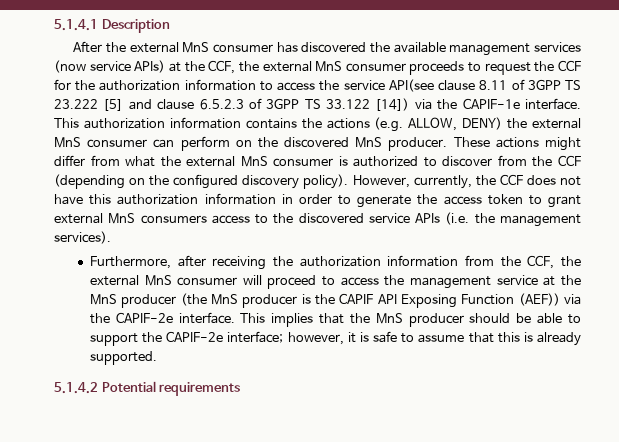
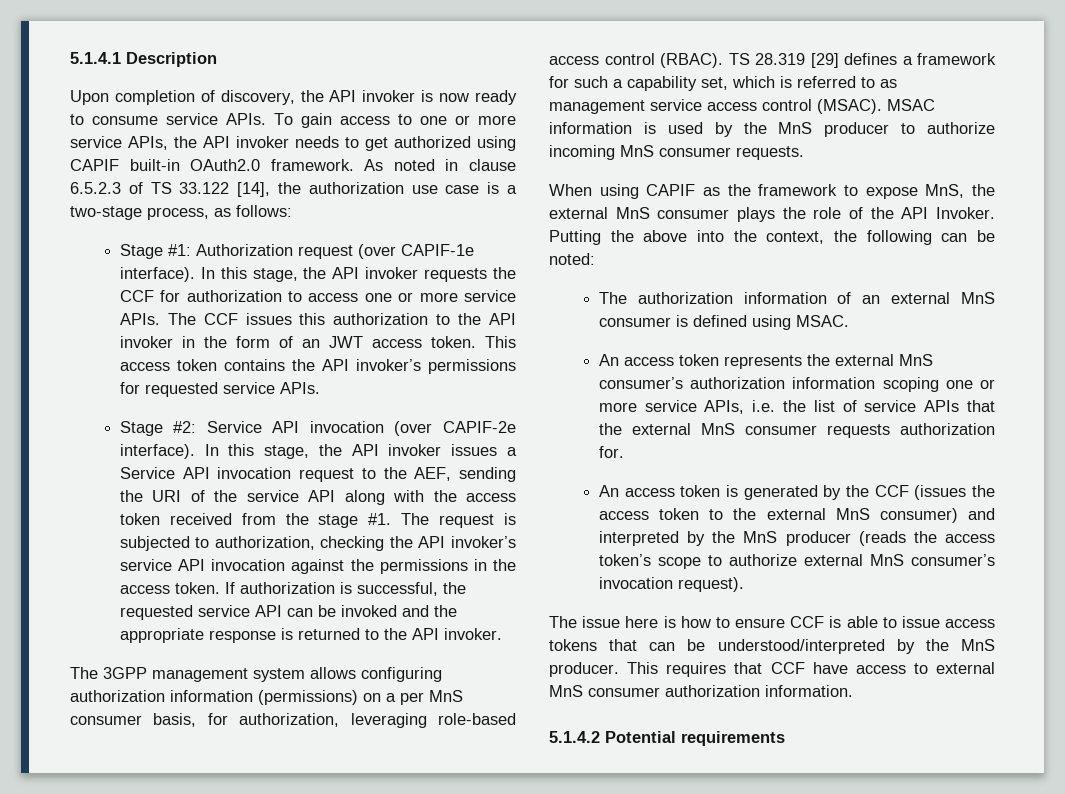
- After the external MnS consumer has discovered the available management services (now service APIs) at the CCF, the external MnS consumer proceeds to request the CCF for the authorization information to access the service API(see clause 8.11 of 3GPP TS 23.222 [5] and clause 6.5.2.3 of 3GPP TS 33.122 [14]) via the CAPIF-1e interface. This authorization information contains the actions (e.g. ALLOW, DENY) the external MnS consumer can perform on the discovered MnS producer. These actions might differ from what the external MnS consumer is authorized to discover from the CCF (depending on the configured discovery policy). However, currently, the CCF does not have this authorization information in order to generate the access token to grant external MnS consumers access to the discovered service APIs (i.e. the management services).
- Furthermore, after receiving the authorization information from the CCF, the external MnS consumer will proceed to access the management service at the MnS producer (the MnS producer is the CAPIF API Exposing Function (AEF)) via the CAPIF-2e interface. This implies that the MnS producer should be able to support the CAPIF-2e interface; however, it is safe to assume that this is already supported.
+ Upon completion of discovery, the API invoker is now ready to consume service APIs. To gain access to one or more service APIs, the API invoker needs to get authorized using CAPIF built-in OAuth2.0 framework. As noted in clause 6.5.2.3 of TS 33.122 [14], the authorization use case is a two-stage process, as follows:
+ Stage #1: Authorization request (over CAPIF-1e interface). In this stage, the API invoker requests the CCF for authorization to access one or more service APIs. The CCF issues this authorization to the API invoker in the form of an JWT access token. This access token contains the API invoker’s permissions for requested service APIs.
+ Stage #2: Service API invocation (over CAPIF-2e interface). In this stage, the API invoker issues a Service API invocation request to the AEF, sending the URI of the service API along with the access token received from the stage #1. The request is subjected to authorization, checking the API invoker’s service API invocation against the permissions in the access token. If authorization is successful, the requested service API can be invoked and the appropriate response is returned to the API invoker.
+ The 3GPP management system allows configuring authorization information (permissions) on a per MnS consumer basis, for authorization, leveraging role-based access control (RBAC). TS 28.319 [29] defines a framework for such a capability set, which is referred to as management service access control (MSAC). MSAC information is used by the MnS producer to authorize incoming MnS consumer requests.
+ When using CAPIF as the framework to expose MnS, the external MnS consumer plays the role of the API Invoker. Putting the above into the context, the following can be noted:
+ The authorization information of an external MnS consumer is defined using MSAC.
+ An access token represents the external MnS consumer’s authorization information scoping one or more service APIs, i.e. the list of service APIs that the external MnS consumer requests authorization for.
+ An access token is generated by the CCF (issues the access token to the external MnS consumer) and interpreted by the MnS producer (reads the access token’s scope to authorize external MnS consumer’s invocation request).
+ The issue here is how to ensure CCF is able to issue access tokens that can be understood/interpreted by the MnS producer. This requires that CCF have access to external MnS consumer authorization information.

